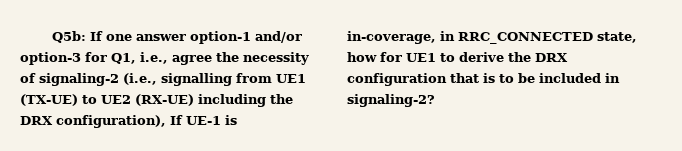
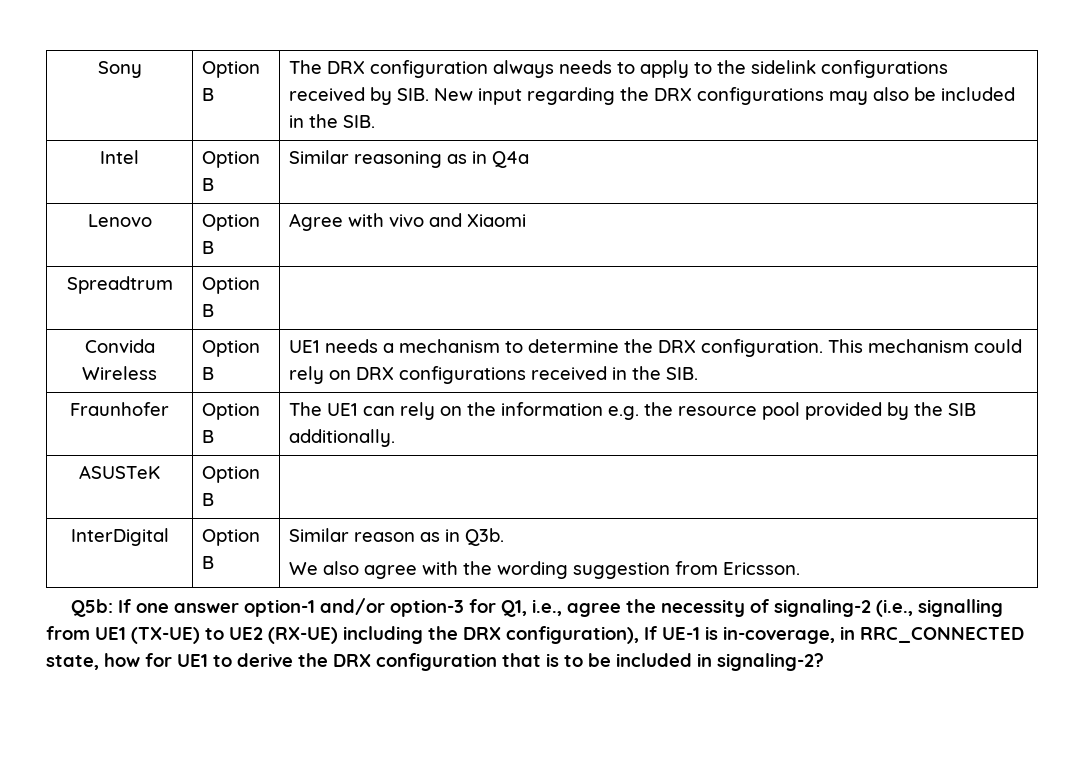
+ Sony | Option B | The DRX configuration always needs to apply to the sidelink configurations received by SIB. New input regarding the DRX configurations may also be included in the SIB.
+ Intel | Option B | Similar reasoning as in Q4a
+ Lenovo | Option B | Agree with vivo and Xiaomi
+ Spreadtrum | Option B |
+ Convida Wireless | Option B | UE1 needs a mechanism to determine the DRX configuration. This mechanism could rely on DRX configurations received in the SIB.
+ Fraunhofer | Option B | The UE1 can rely on the information e.g. the resource pool provided by the SIB additionally.
+ ASUSTeK | Option B |
+ InterDigital | Option B | Similar reason as in Q3b.
+ We also agree with the wording suggestion from Ericsson.

